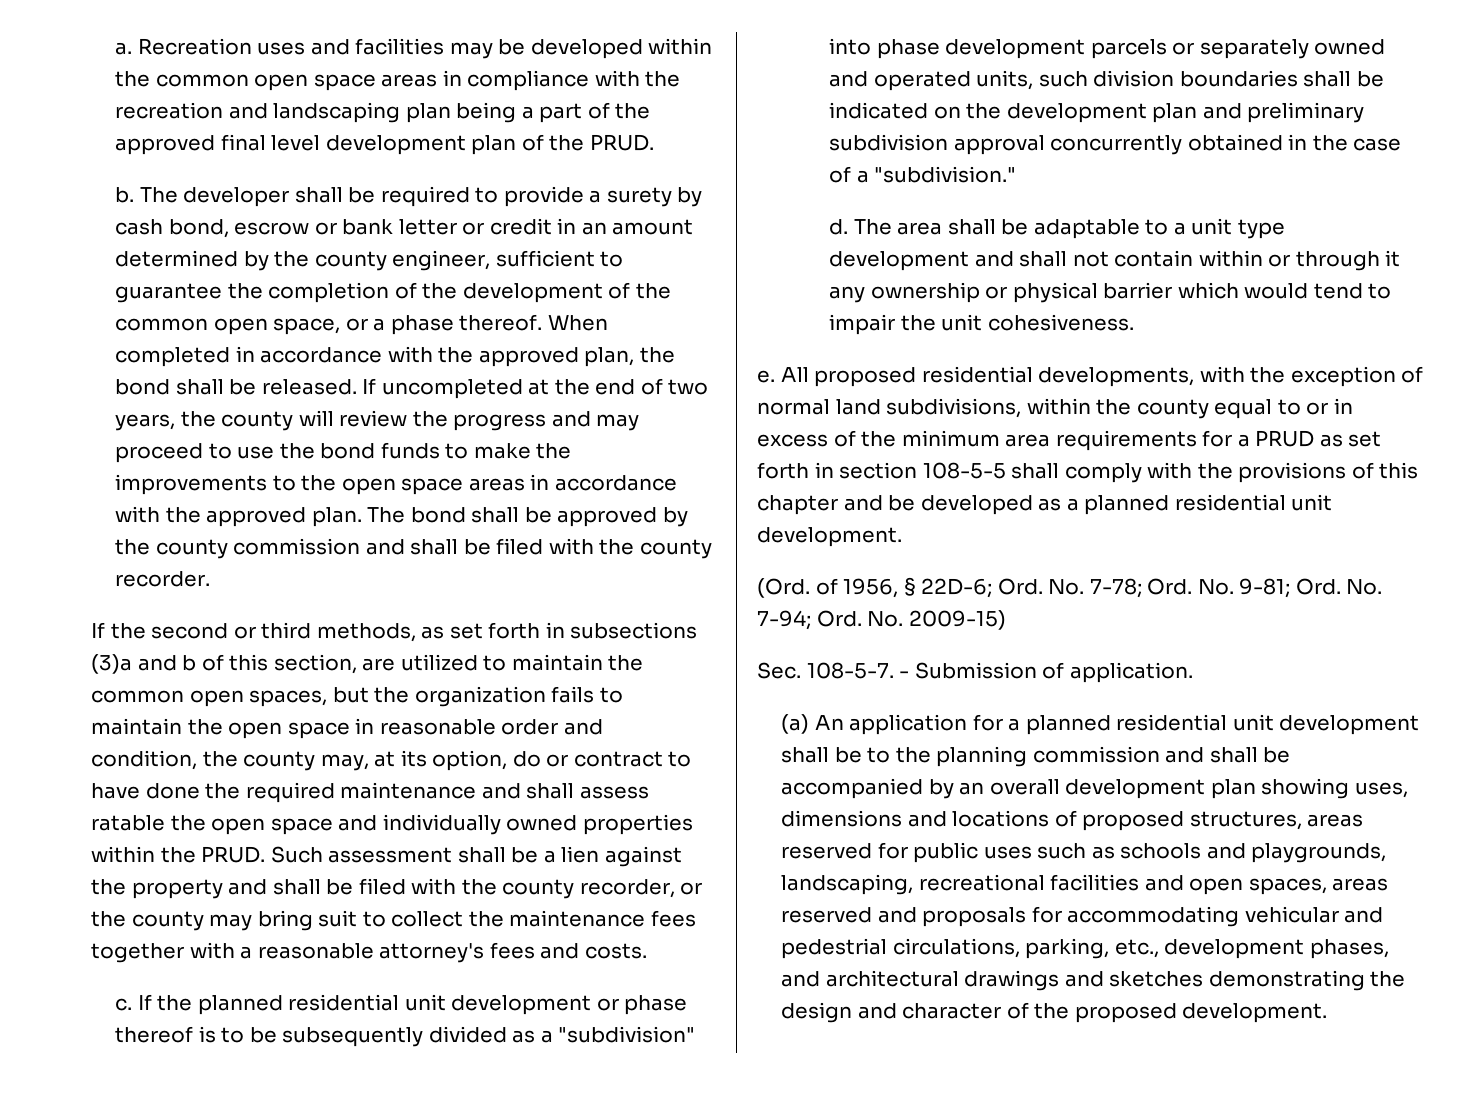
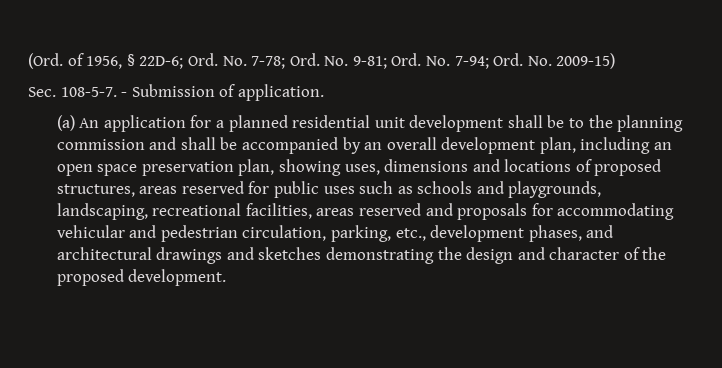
- a. Recreation uses and facilities may be developed within the common open space areas in compliance with the recreation and landscaping plan being a part of the approved final level development plan of the PRUD.
- b. The developer shall be required to provide a surety by cash bond, escrow or bank letter or credit in an amount determined by the county engineer, sufficient to guarantee the completion of the development of the common open space, or a phase thereof. When completed in accordance with the approved plan, the bond shall be released. If uncompleted at the end of two years, the county will review the progress and may proceed to use the bond funds to make the improvements to the open space areas in accordance with the approved plan. The bond shall be approved by the county commission and shall be filed with the county recorder.
- If the second or third methods, as set forth in subsections (3)a and b of this section, are utilized to maintain the common open spaces, but the organization fails to maintain the open space in reasonable order and condition, the county may, at its option, do or contract to have done the required maintenance and shall assess ratable the open space and individually owned properties within the PRUD. Such assessment shall be a lien against the property and shall be filed with the county recorder, or the county may bring suit to collect the maintenance fees together with a reasonable attorney's fees and costs.
- c. If the planned residential unit development or phase thereof is to be subsequently divided as a "subdivision" into phase development parcels or separately owned and operated units, such division boundaries shall be indicated on the development plan and preliminary subdivision approval concurrently obtained in the case of a "subdivision."
- d. The area shall be adaptable to a unit type development and shall not contain within or through it any ownership or physical barrier which would tend to impair the unit cohesiveness.
- e. All proposed residential developments, with the exception of normal land subdivisions, within the county equal to or in excess of the minimum area requirements for a PRUD as set forth in section 108-5-5 shall comply with the provisions of this chapter and be developed as a planned residential unit development.
- (a) An application for a planned residential unit development shall be to the planning commission and shall be accompanied by an overall development plan showing uses, dimensions and locations of proposed structures, areas reserved for public uses such as schools and playgrounds, landscaping, recreational facilities and open spaces, areas reserved and proposals for accommodating vehicular and pedestrial circulations, parking, etc., development phases, and architectural drawings and sketches demonstrating the design and character of the proposed development.
+ (a) An application for a planned residential unit development shall be to the planning commission and shall be accompanied by an overall development plan, including an open space preservation plan, showing uses, dimensions and locations of proposed structures, areas reserved for public uses such as schools and playgrounds, landscaping, recreational facilities, areas reserved and proposals for accommodating vehicular and pedestrian circulation, parking, etc., development phases, and architectural drawings and sketches demonstrating the design and character of the proposed development.

